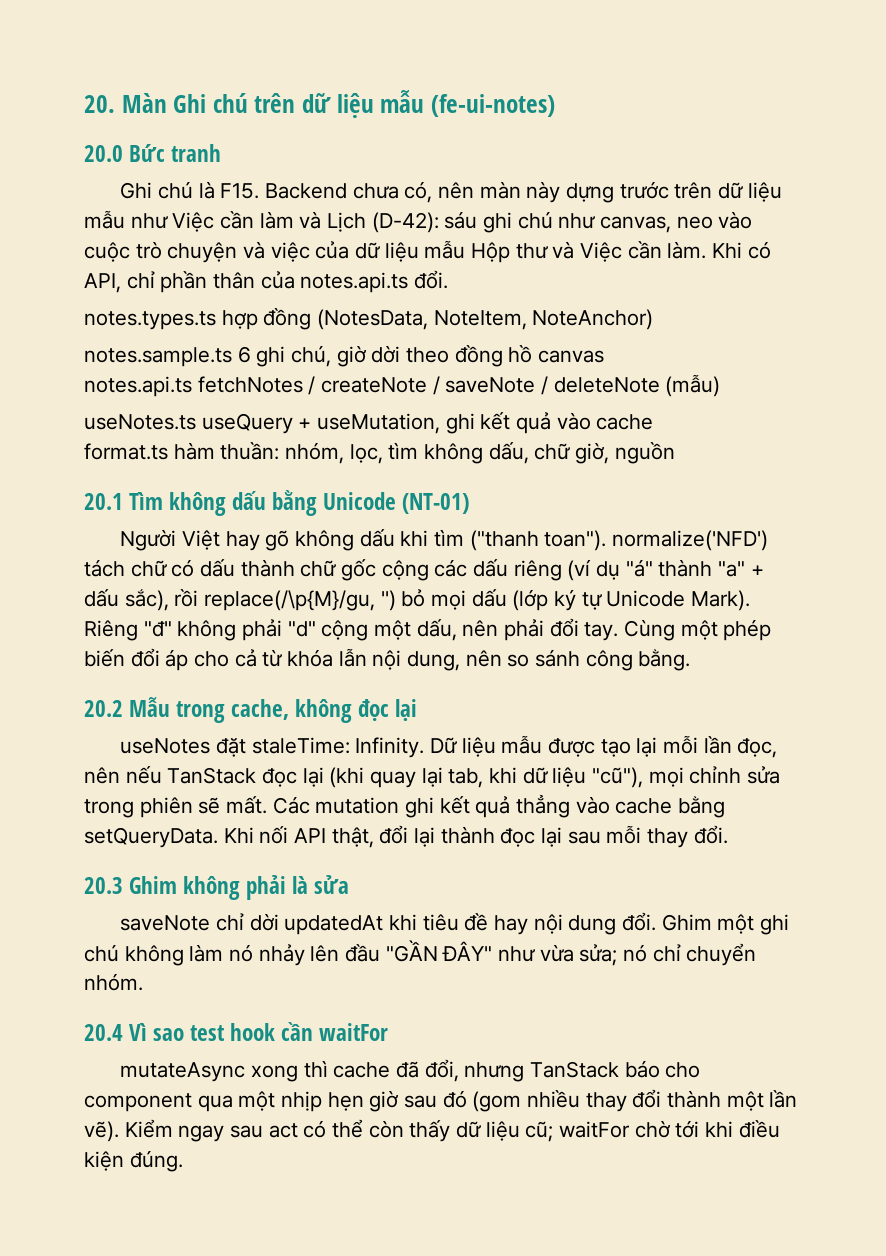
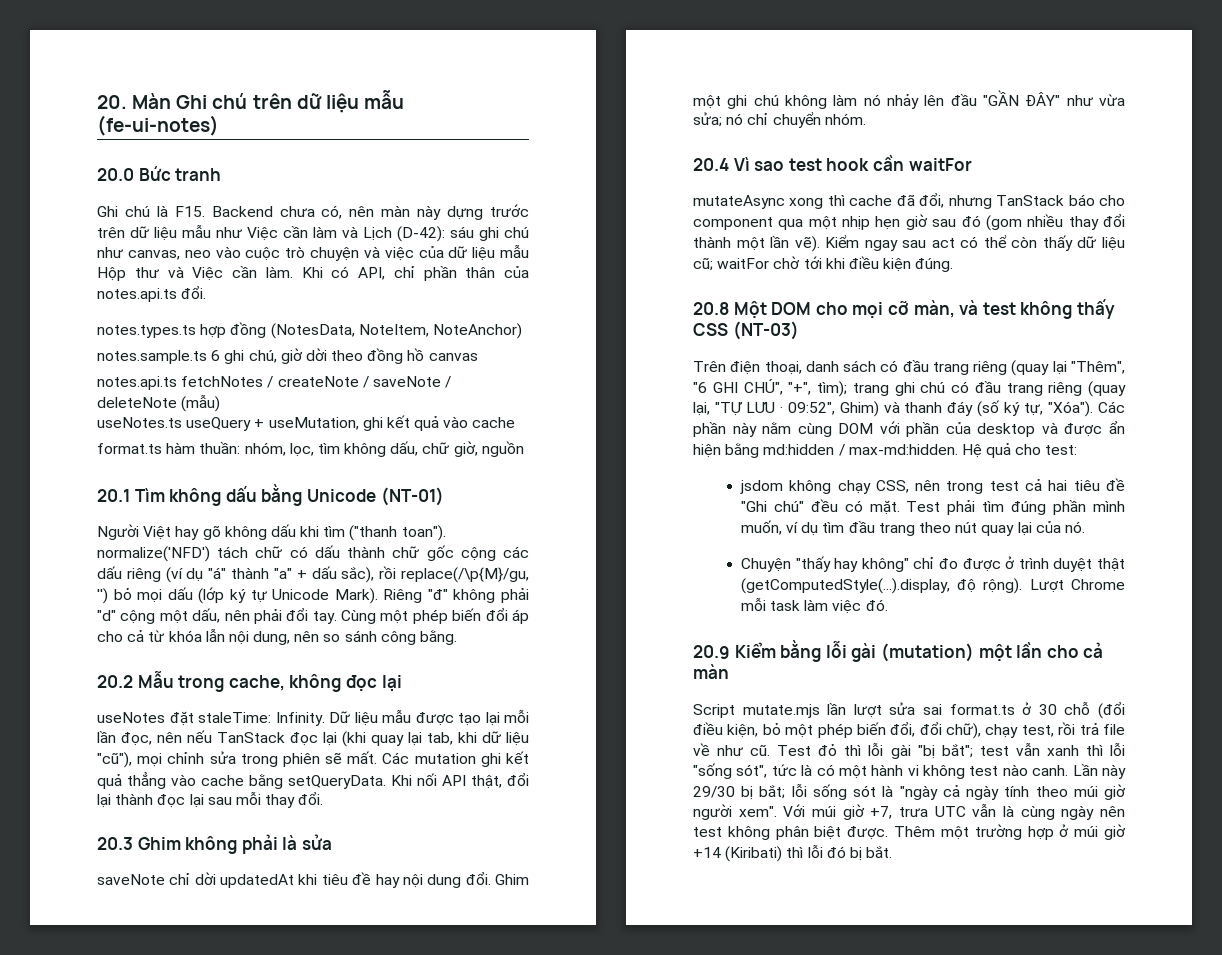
+ 20.8 Một DOM cho mọi cỡ màn, và test không thấy CSS (NT-03)
+ Trên điện thoại, danh sách có đầu trang riêng (quay lại "Thêm", "6 GHI CHÚ", "+", tìm); trang ghi chú có đầu trang riêng (quay lại, "TỰ LƯU · 09:52", Ghim) và thanh đáy (số ký tự, "Xóa"). Các phần này nằm cùng DOM với phần của desktop và được ẩn hiện bằng md:hidden / max-md:hidden. Hệ quả cho test:
+ jsdom không chạy CSS, nên trong test cả hai tiêu đề "Ghi chú" đều có mặt. Test phải tìm đúng phần mình muốn, ví dụ tìm đầu trang theo nút quay lại của nó.
+ Chuyện "thấy hay không" chỉ đo được ở trình duyệt thật (getComputedStyle(...).display, độ rộng). Lượt Chrome mỗi task làm việc đó.
+ 20.9 Kiểm bằng lỗi gài (mutation) một lần cho cả màn
+ Script mutate.mjs lần lượt sửa sai format.ts ở 30 chỗ (đổi điều kiện, bỏ một phép biến đổi, đổi chữ), chạy test, rồi trả file về như cũ. Test đỏ thì lỗi gài "bị bắt"; test vẫn xanh thì lỗi "sống sót", tức là có một hành vi không test nào canh. Lần này 29/30 bị bắt; lỗi sống sót là "ngày cả ngày tính theo múi giờ người xem". Với múi giờ +7, trưa UTC vẫn là cùng ngày nên test không phân biệt được. Thêm một trường hợp ở múi giờ +14 (Kiribati) thì lỗi đó bị bắt.

